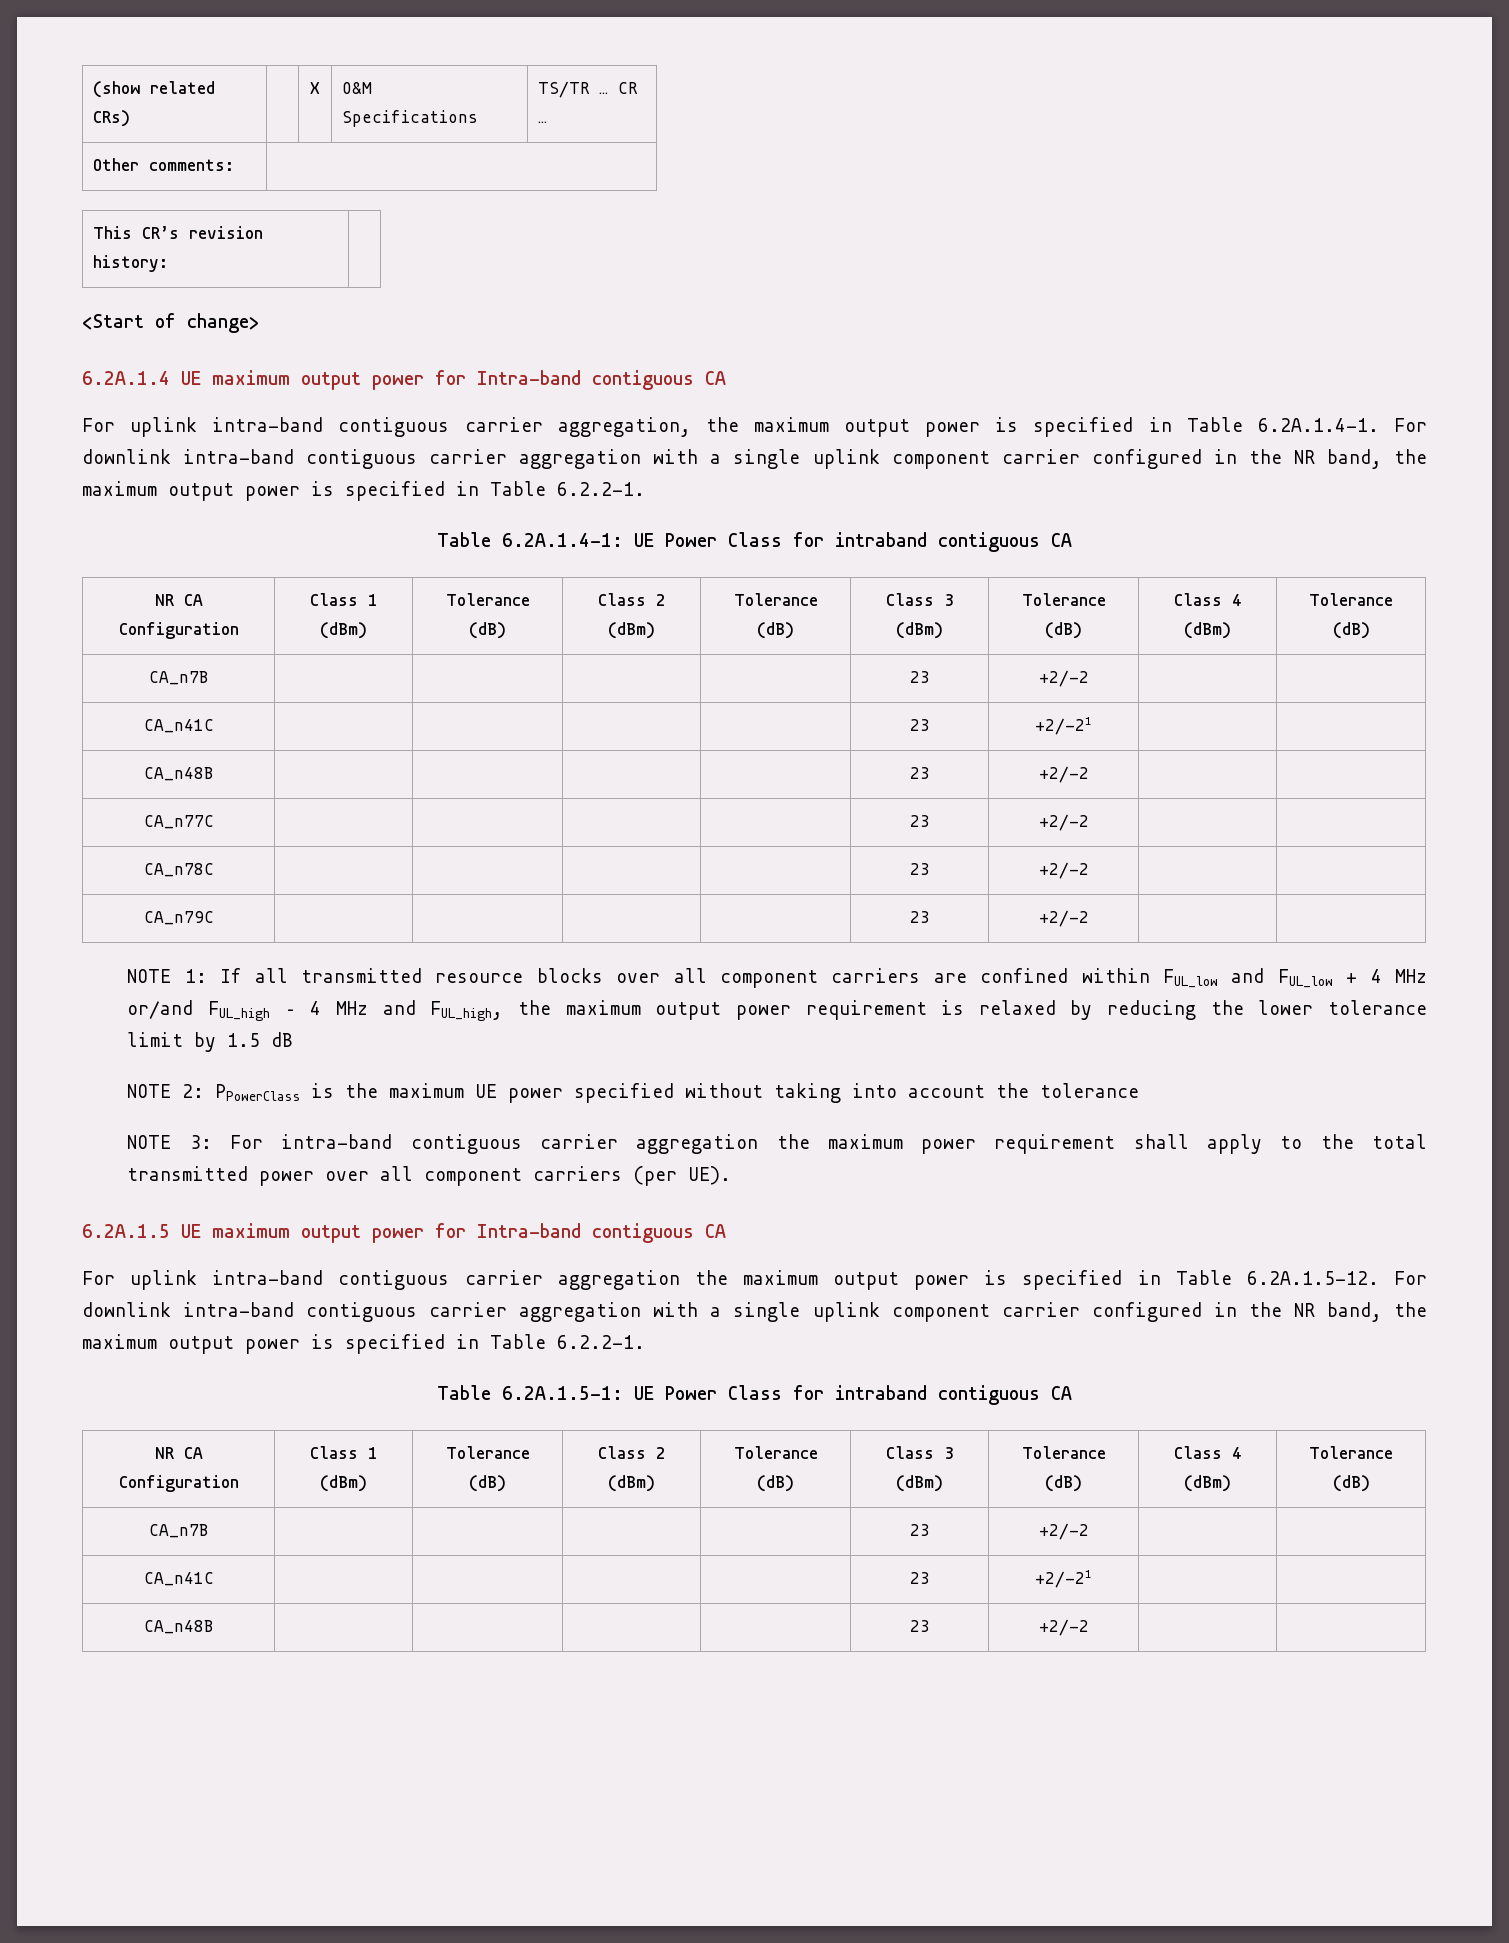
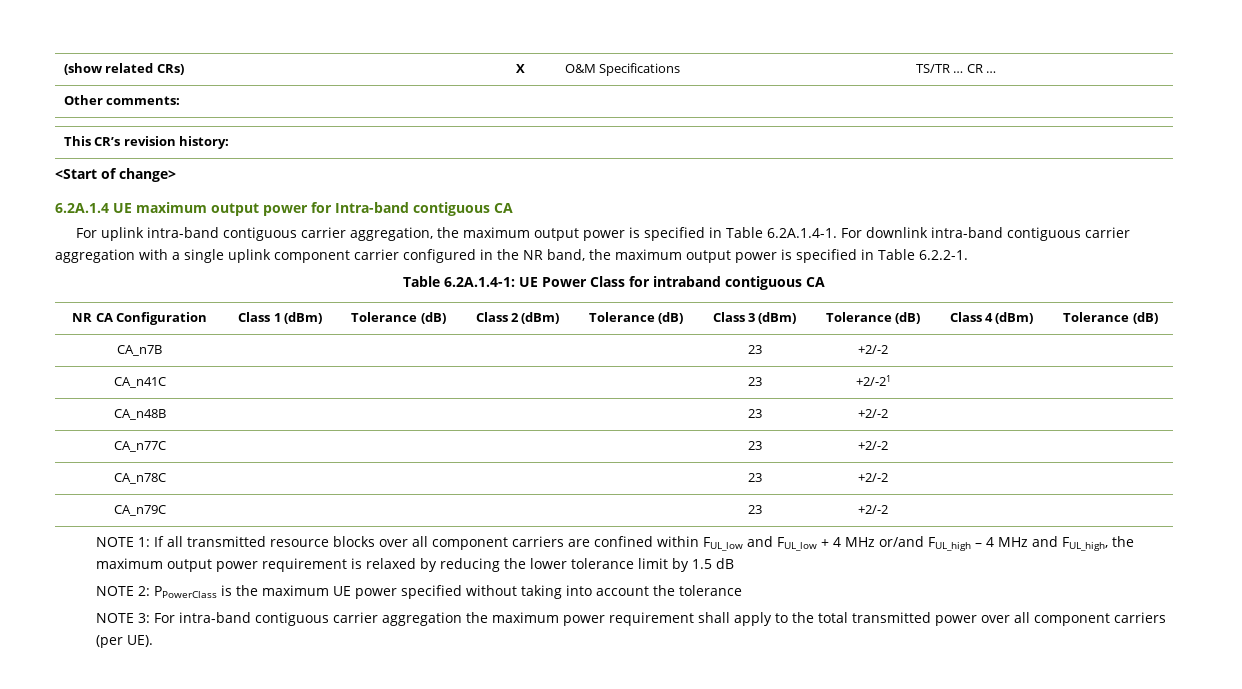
- 6.2A.1.5 UE maximum output power for Intra-band contiguous CA
- For uplink intra-band contiguous carrier aggregation the maximum output power is specified in Table 6.2A.1.5-12. For downlink intra-band contiguous carrier aggregation with a single uplink component carrier configured in the NR band, the maximum output power is specified in Table 6.2.2-1.
- Table 6.2A.1.5-1: UE Power Class for intraband contiguous CA
- NR CA Configuration | Class 1 (dBm) | Tolerance (dB) | Class 2 (dBm) | Tolerance (dB) | Class 3 (dBm) | Tolerance (dB) | Class 4 (dBm) | Tolerance (dB)
- CA_n7B | | | | | 23 | +2/-2 | |
- CA_n41C | | | | | 23 | +2/-21 | |
- CA_n48B | | | | | 23 | +2/-2 | |

